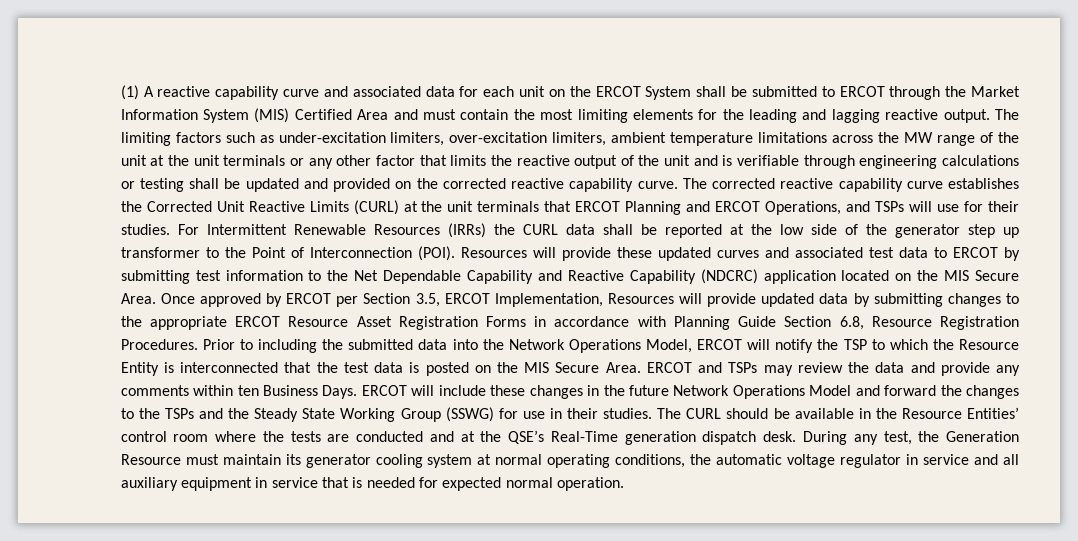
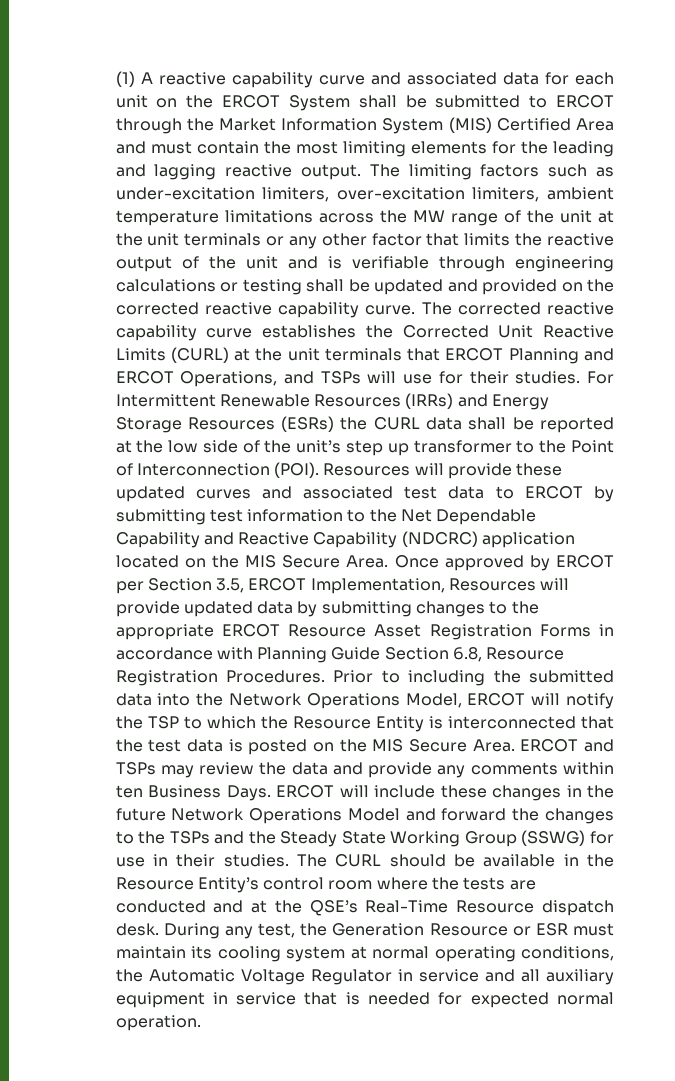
- For Intermittent Renewable Resources (IRRs) the CURL data shall be reported at the low side of the generator step up transformer to the Point of Interconnection (POI).
+ For Intermittent Renewable Resources (IRRs) and Energy Storage Resources (ESRs) the CURL data shall be reported at the low side of the unit’s step up transformer to the Point of Interconnection (POI).
- The CURL should be available in the Resource Entities’ control room where the tests are conducted and at the QSE’s Real-Time generation dispatch desk.
+ The CURL should be available in the Resource Entity’s control room where the tests are conducted and at the QSE’s Real-Time Resource dispatch desk.
- During any test, the Generation Resource must maintain its generator cooling system at normal operating conditions, the automatic voltage regulator in service and all auxiliary equipment in service that is needed for expected normal operation.
+ During any test, the Generation Resource or ESR must maintain its cooling system at normal operating conditions, the Automatic Voltage Regulator in service and all auxiliary equipment in service that is needed for expected normal operation.

